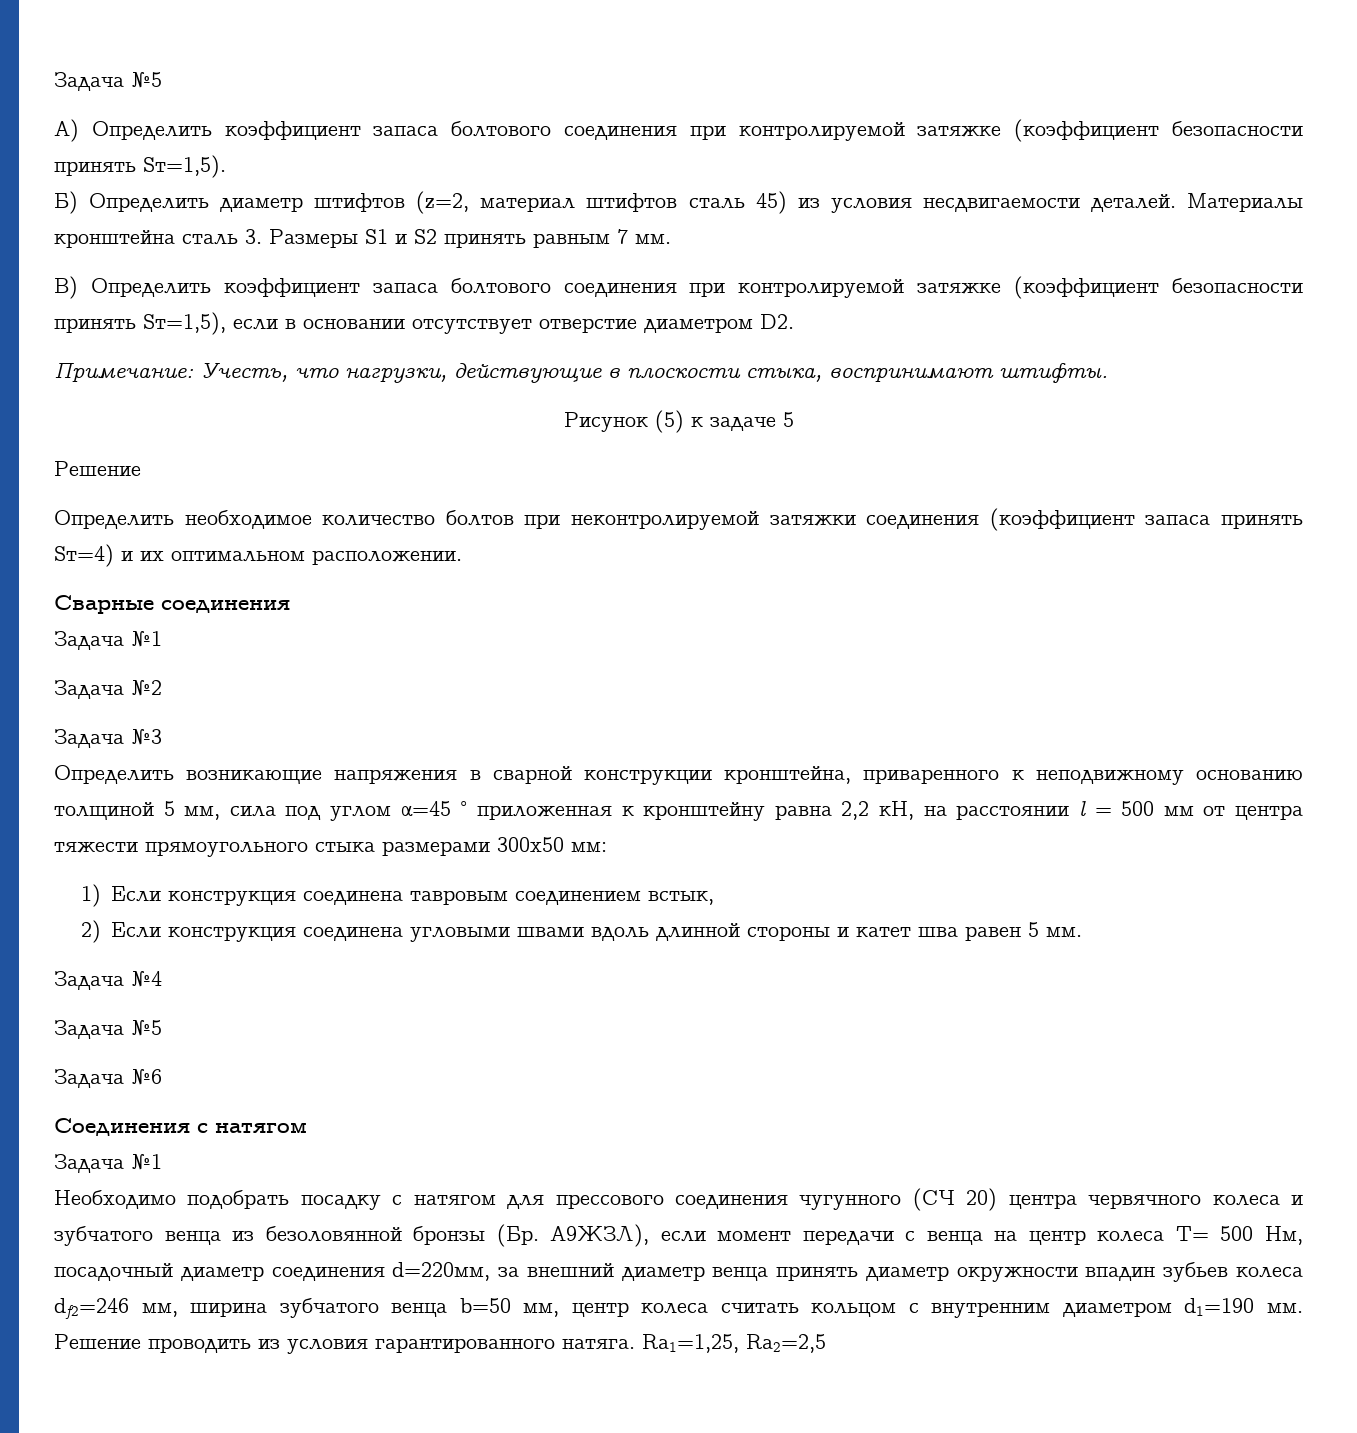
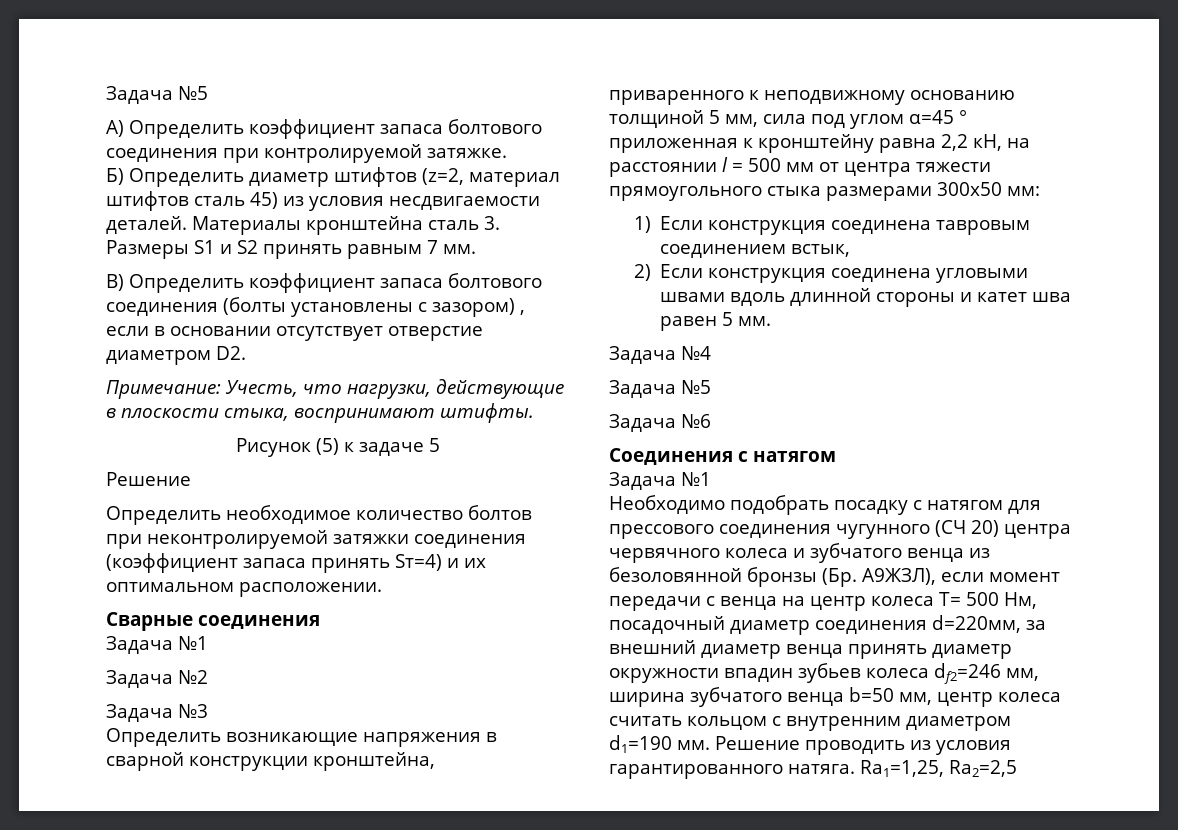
- А) Определить коэффициент запаса болтового соединения при контролируемой затяжке (коэффициент безопасности принять Sт=1,5).
+ А) Определить коэффициент запаса болтового соединения при контролируемой затяжке.
- В) Определить коэффициент запаса болтового соединения при контролируемой затяжке (коэффициент безопасности принять Sт=1,5), если в основании отсутствует отверстие диаметром D2.
+ В) Определить коэффициент запаса болтового соединения (болты установлены с зазором) , если в основании отсутствует отверстие диаметром D2.

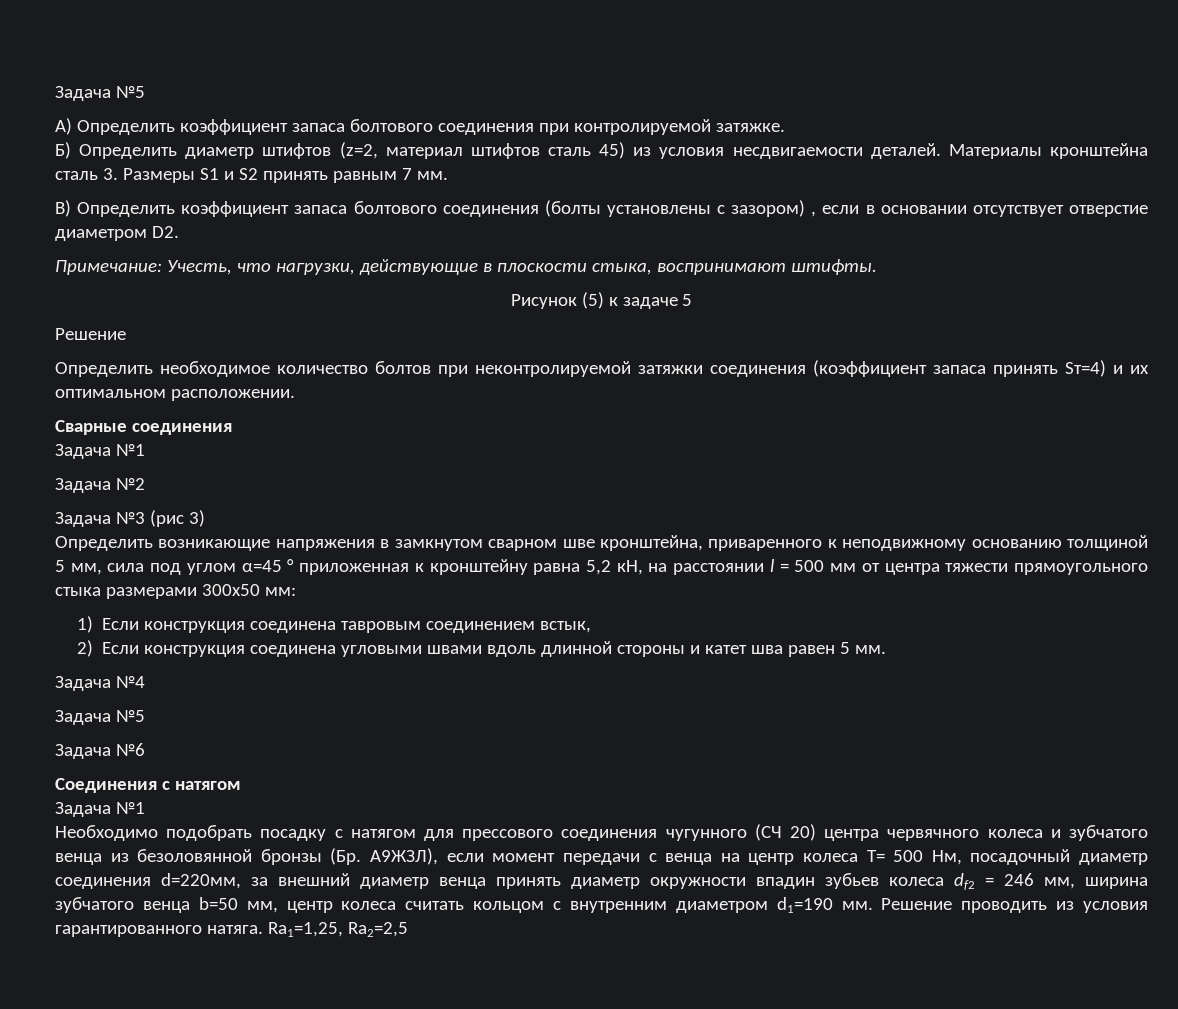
- Задача №3
+ Задача №3 (рис 3)
- Определить возникающие напряжения в сварной конструкции кронштейна, приваренного к неподвижному основанию толщиной 5 мм, сила под углом α=45 ° приложенная к кронштейну равна 2,2 кН, на расстоянии l = 500 мм от центра тяжести прямоугольного стыка размерами 300х50 мм:
+ Определить возникающие напряжения в замкнутом сварном шве кронштейна, приваренного к неподвижному основанию толщиной 5 мм, сила под углом α=45 ° приложенная к кронштейну равна 5,2 кН, на расстоянии l = 500 мм от центра тяжести прямоугольного стыка размерами 300х50 мм:
- Необходимо подобрать посадку с натягом для прессового соединения чугунного (СЧ 20) центра червячного колеса и зубчатого венца из безоловянной бронзы (Бр. А9ЖЗЛ), если момент передачи с венца на центр колеса Т= 500 Нм, посадочный диаметр соединения d=220мм, за внешний диаметр венца принять диаметр окружности впадин зубьев колеса df2=246 мм, ширина зубчатого венца b=50 мм, центр колеса считать кольцом с внутренним диаметром d1=190 мм.
+ Необходимо подобрать посадку с натягом для прессового соединения чугунного (СЧ 20) центра червячного колеса и зубчатого венца из безоловянной бронзы (Бр. А9ЖЗЛ), если момент передачи с венца на центр колеса Т= 500 Нм, посадочный диаметр соединения d=220мм, за внешний диаметр венца принять диаметр окружности впадин зубьев колеса df2 = 246 мм, ширина зубчатого венца b=50 мм, центр колеса считать кольцом с внутренним диаметром d1=190 мм.

